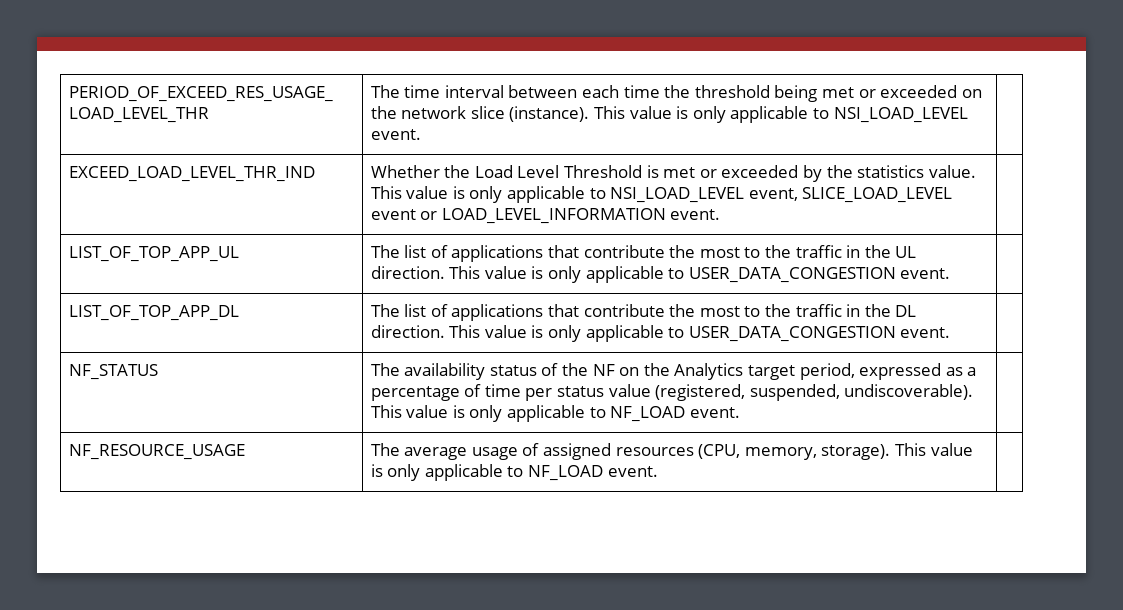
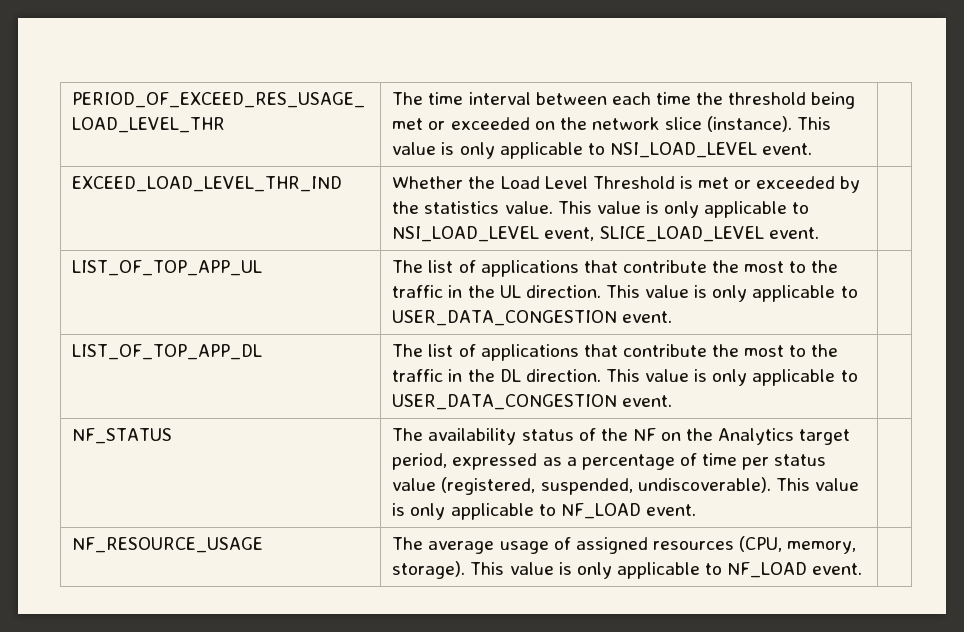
- EXCEED_LOAD_LEVEL_THR_IND | Whether the Load Level Threshold is met or exceeded by the statistics value. This value is only applicable to NSI_LOAD_LEVEL event, SLICE_LOAD_LEVEL event or LOAD_LEVEL_INFORMATION event. |
+ EXCEED_LOAD_LEVEL_THR_IND | Whether the Load Level Threshold is met or exceeded by the statistics value. This value is only applicable to NSI_LOAD_LEVEL event, SLICE_LOAD_LEVEL event. |

